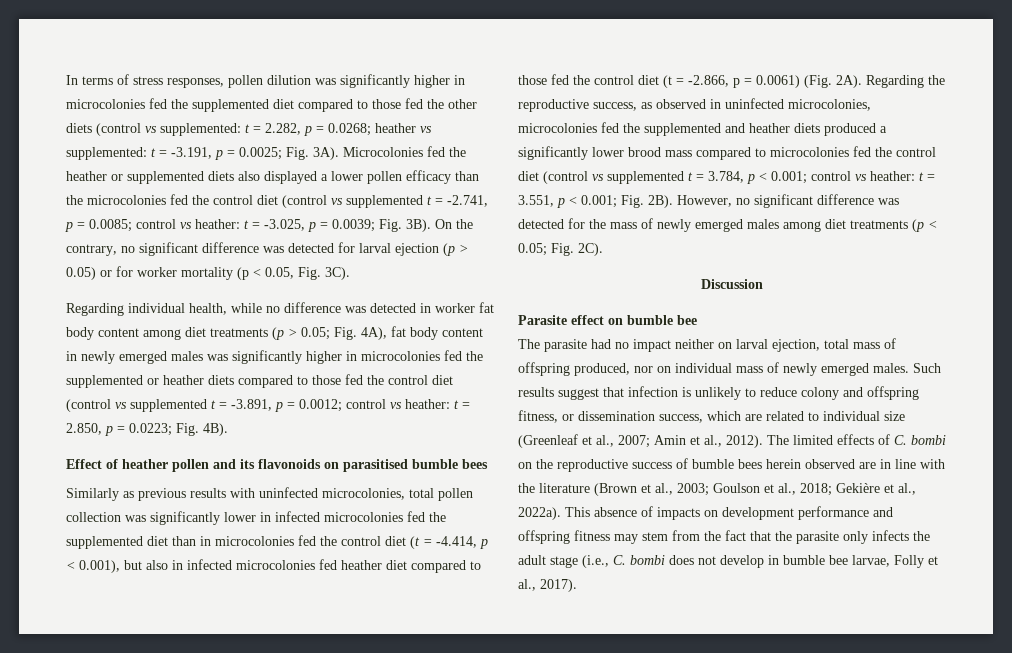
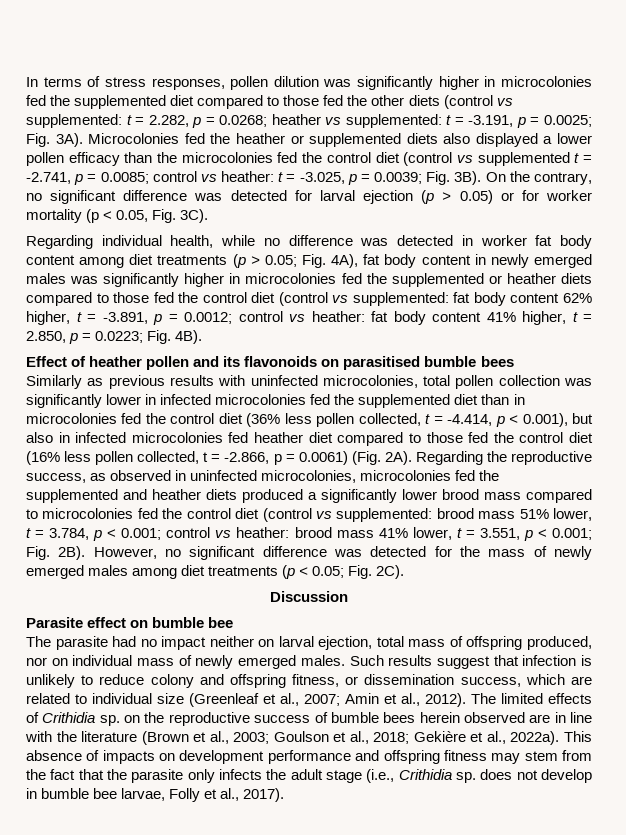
- Fig. 4A), fat body content in newly emerged males was significantly higher in microcolonies fed the supplemented or heather diets compared to those fed the control diet (control vs supplemented t = -3.891, p = 0.0012;
+ Fig. 4A), fat body content in newly emerged males was significantly higher in microcolonies fed the supplemented or heather diets compared to those fed the control diet (control vs supplemented: fat body content 62% higher, t = -3.891, p = 0.0012;
- t = 2.850, p = 0.0223;
+ fat body content 41% higher, t = 2.850, p = 0.0223;
- Similarly as previous results with uninfected microcolonies, total pollen collection was significantly lower in infected microcolonies fed the supplemented diet than in microcolonies fed the control diet (t = -4.414, p < 0.001), but also in infected microcolonies fed heather diet compared to those fed the control diet (t = -2.866, p = 0.0061) (Fig. 2A).
+ Similarly as previous results with uninfected microcolonies, total pollen collection was significantly lower in infected microcolonies fed the supplemented diet than in microcolonies fed the control diet (36% less pollen collected, t = -4.414, p < 0.001), but also in infected microcolonies fed heather diet compared to those fed the control diet (16% less pollen collected, t = -2.866, p = 0.0061) (Fig. 2A).
- Regarding the reproductive success, as observed in uninfected microcolonies, microcolonies fed the supplemented and heather diets produced a significantly lower brood mass compared to microcolonies fed the control diet (control vs supplemented t = 3.784, p < 0.001; control vs heather: t = 3.551, p < 0.001; Fig. 2B).
+ Regarding the reproductive success, as observed in uninfected microcolonies, microcolonies fed the supplemented and heather diets produced a significantly lower brood mass compared to microcolonies fed the control diet (control vs supplemented: brood mass 51% lower, t = 3.784, p < 0.001; control vs heather: brood mass 41% lower, t = 3.551, p < 0.001; Fig. 2B).
- The limited effects of C. bombi on the reproductive success of bumble bees herein observed are in line with the literature (Brown et al., 2003; Goulson et al., 2018; Gekière et al., 2022a).
+ The limited effects of Crithidia sp. on the reproductive success of bumble bees herein observed are in line with the literature (Brown et al., 2003; Goulson et al., 2018; Gekière et al., 2022a).
- This absence of impacts on development performance and offspring fitness may stem from the fact that the parasite only infects the adult stage (i.e., C. bombi does not develop in bumble bee larvae, Folly et al., 2017).
+ This absence of impacts on development performance and offspring fitness may stem from the fact that the parasite only infects the adult stage (i.e., Crithidia sp. does not develop in bumble bee larvae, Folly et al., 2017).

